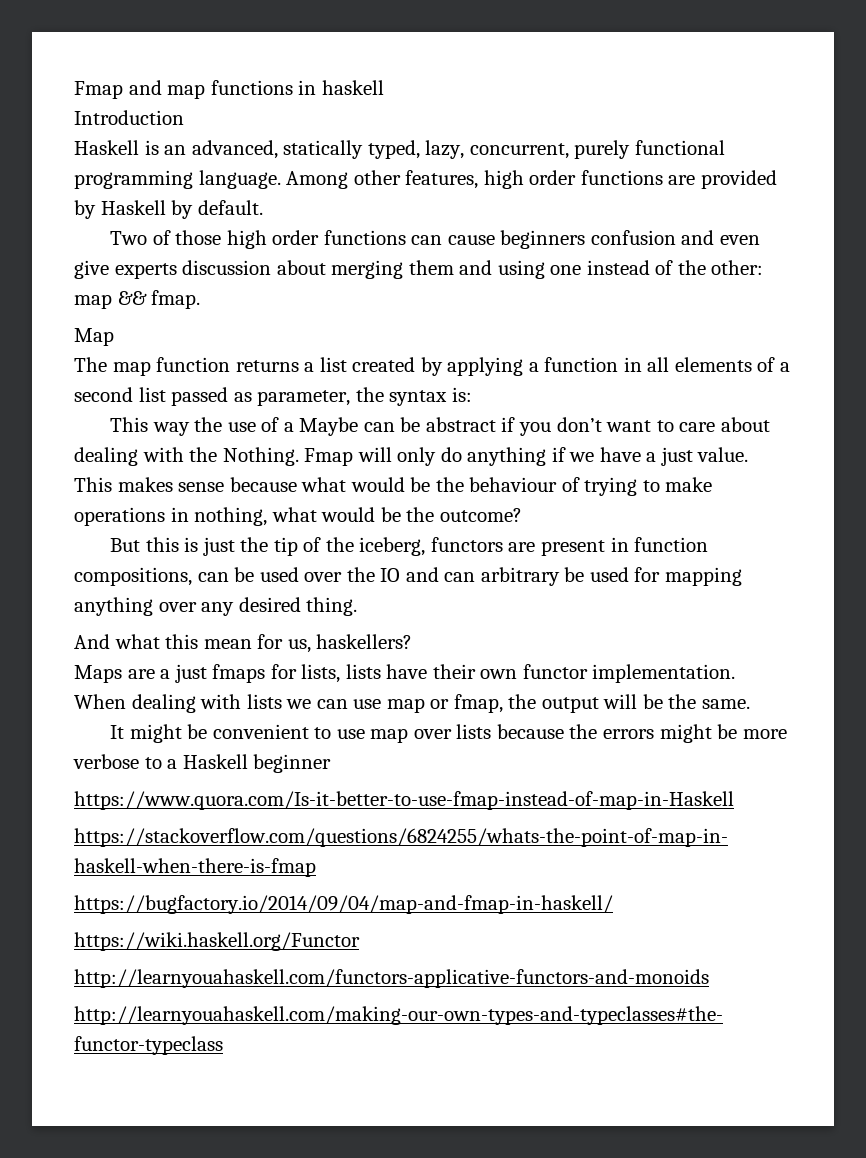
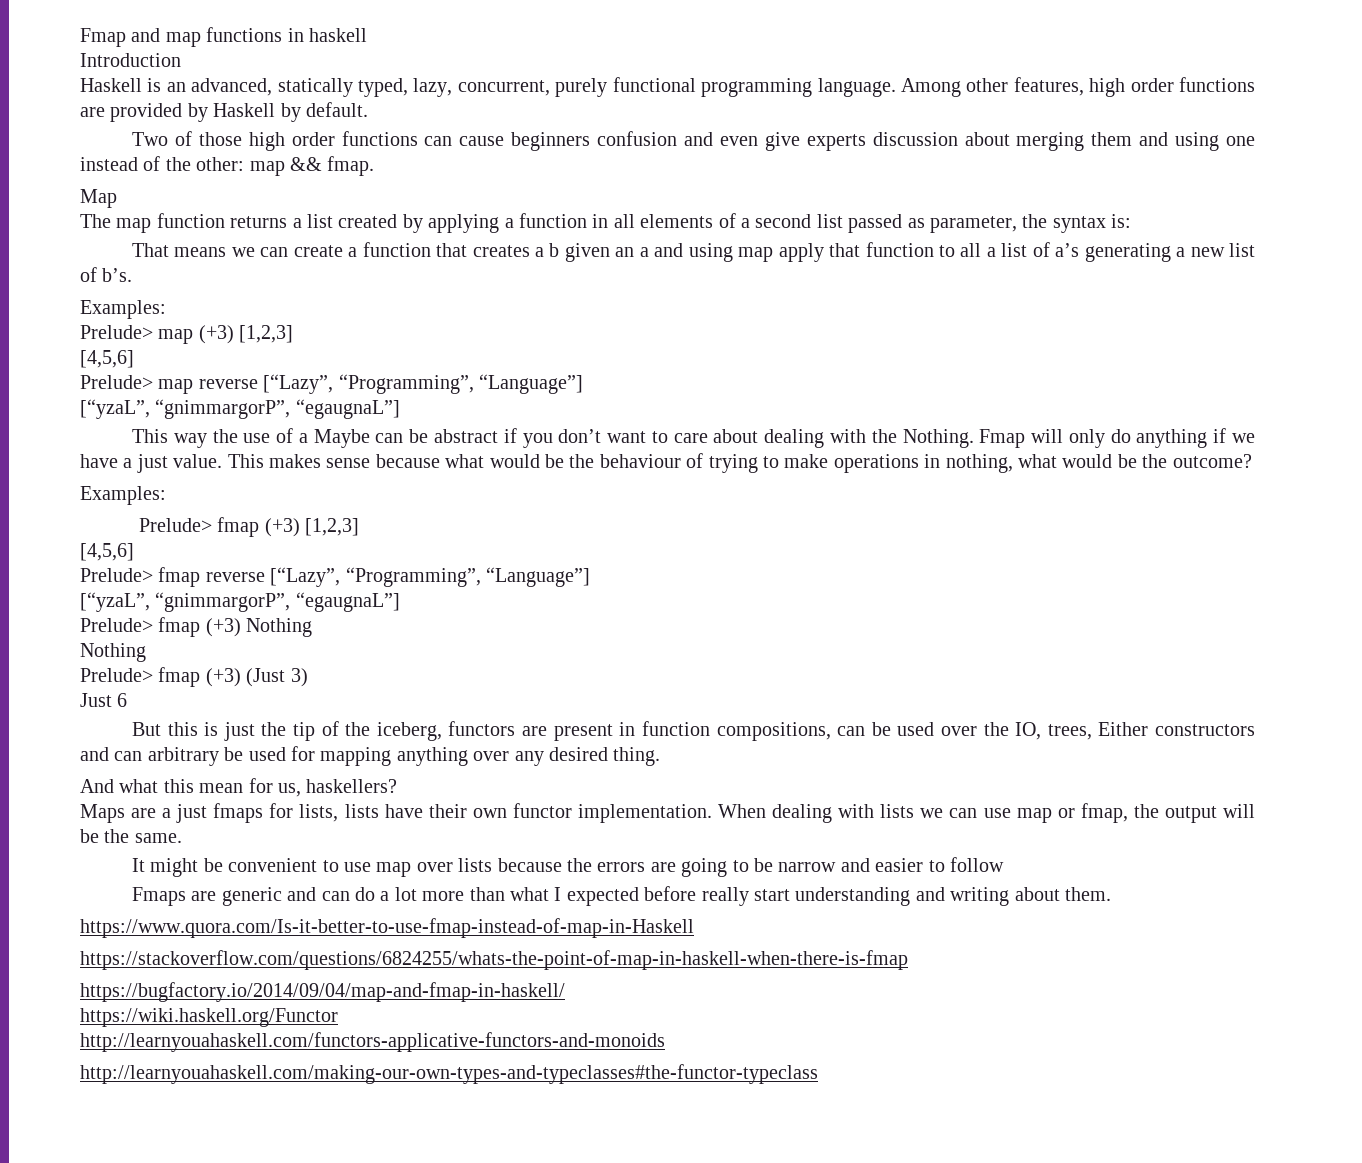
+ That means we can create a function that creates a b given an a and using map apply that function to all a list of a’s generating a new list of b’s.
+ Examples:
+ Prelude> map (+3) [1,2,3]
+ [4,5,6]
+ Prelude> map reverse [“Lazy”, “Programming”, “Language”]
+ [“yzaL”, “gnimmargorP”, “egaugnaL”]
  This makes sense because what would be the behaviour of trying to make operations in nothing, what would be the outcome?
+ Examples:
+ Prelude> fmap (+3) [1,2,3]
+ [4,5,6]
+ Prelude> fmap reverse [“Lazy”, “Programming”, “Language”]
+ [“yzaL”, “gnimmargorP”, “egaugnaL”]
+ Prelude> fmap (+3) Nothing
+ Nothing
+ Prelude> fmap (+3) (Just 3)
+ Just 6
- But this is just the tip of the iceberg, functors are present in function compositions, can be used over the IO and can arbitrary be used for mapping anything over any desired thing.
+ But this is just the tip of the iceberg, functors are present in function compositions, can be used over the IO, trees, Either constructors and can arbitrary be used for mapping anything over any desired thing.
- It might be convenient to use map over lists because the errors might be more verbose to a Haskell beginner
+ It might be convenient to use map over lists because the errors are going to be narrow and easier to follow
+ Fmaps are generic and can do a lot more than what I expected before really start understanding and writing about them.

